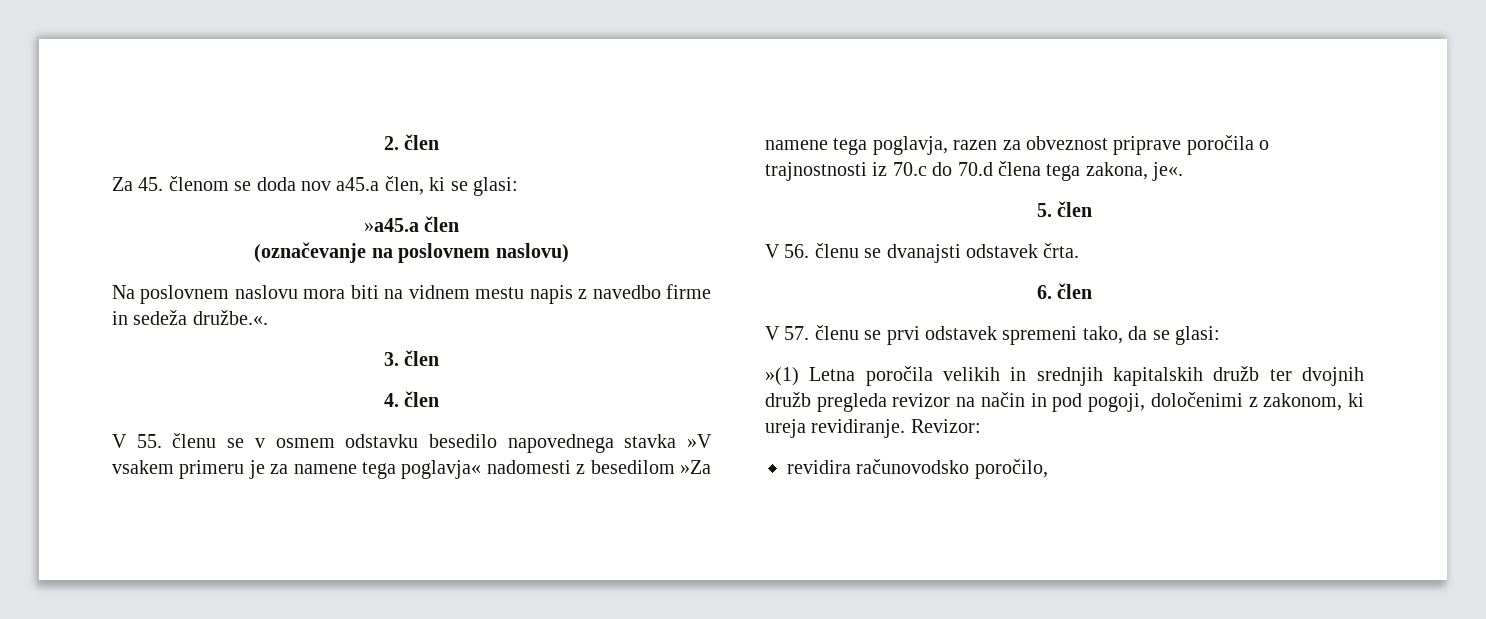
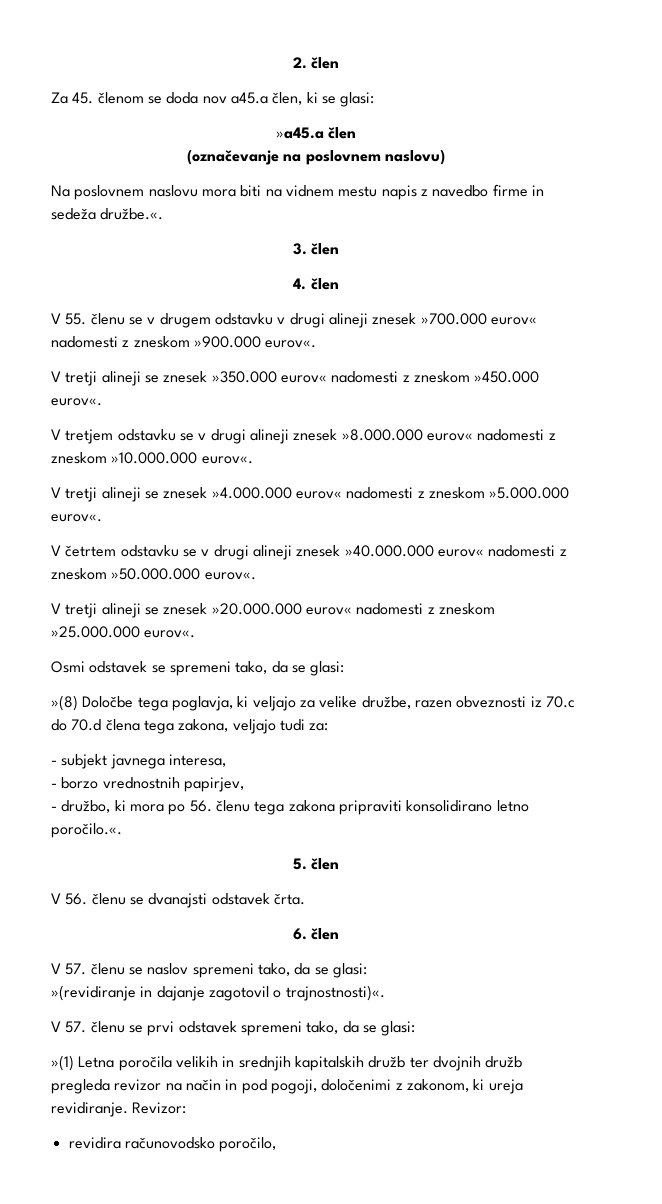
- V 55. členu se v osmem odstavku besedilo napovednega stavka »V vsakem primeru je za namene tega poglavja« nadomesti z besedilom »Za namene tega poglavja, razen za obveznost priprave poročila o trajnostnosti iz 70.c do 70.d člena tega zakona, je«.
+ V 55. členu se v drugem odstavku v drugi alineji znesek »700.000 eurov« nadomesti z zneskom »900.000 eurov«.
+ V tretji alineji se znesek »350.000 eurov« nadomesti z zneskom »450.000 eurov«.
+ V tretjem odstavku se v drugi alineji znesek »8.000.000 eurov« nadomesti z zneskom »10.000.000 eurov«.
+ V tretji alineji se znesek »4.000.000 eurov« nadomesti z zneskom »5.000.000 eurov«.
+ V četrtem odstavku se v drugi alineji znesek »40.000.000 eurov« nadomesti z zneskom »50.000.000 eurov«.
+ V tretji alineji se znesek »20.000.000 eurov« nadomesti z zneskom »25.000.000 eurov«.
+ Osmi odstavek se spremeni tako, da se glasi:
+ »(8) Določbe tega poglavja, ki veljajo za velike družbe, razen obveznosti iz 70.c do 70.d člena tega zakona, veljajo tudi za:
+ - subjekt javnega interesa,
+ - borzo vrednostnih papirjev,
+ - družbo, ki mora po 56. členu tega zakona pripraviti konsolidirano letno poročilo.«.
+ V 57. členu se naslov spremeni tako, da se glasi:
+ »(revidiranje in dajanje zagotovil o trajnostnosti)«.

